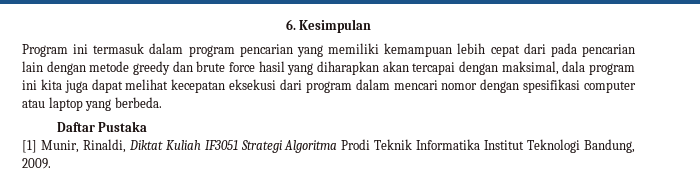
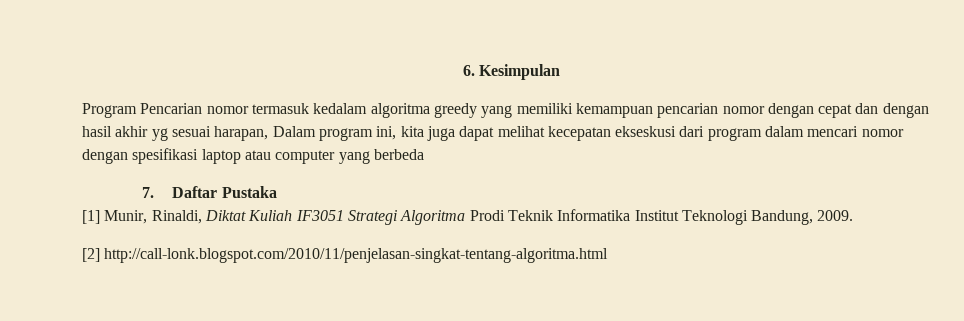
- Program ini termasuk dalam program pencarian yang memiliki kemampuan lebih cepat dari pada pencarian lain dengan metode greedy dan brute force hasil yang diharapkan akan tercapai dengan maksimal, dala program ini kita juga dapat melihat kecepatan eksekusi dari program dalam mencari nomor dengan spesifikasi computer atau laptop yang berbeda.
- Daftar Pustaka
+ Program Pencarian nomor termasuk kedalam algoritma greedy yang memiliki kemampuan pencarian nomor dengan cepat dan dengan hasil akhir yg sesuai harapan, Dalam program ini, kita juga dapat melihat kecepatan ekseskusi dari program dalam mencari nomor dengan spesifikasi laptop atau computer yang berbeda
+ 7. Daftar Pustaka
+ [2] http://call-lonk.blogspot.com/2010/11/penjelasan-singkat-tentang-algoritma.html

